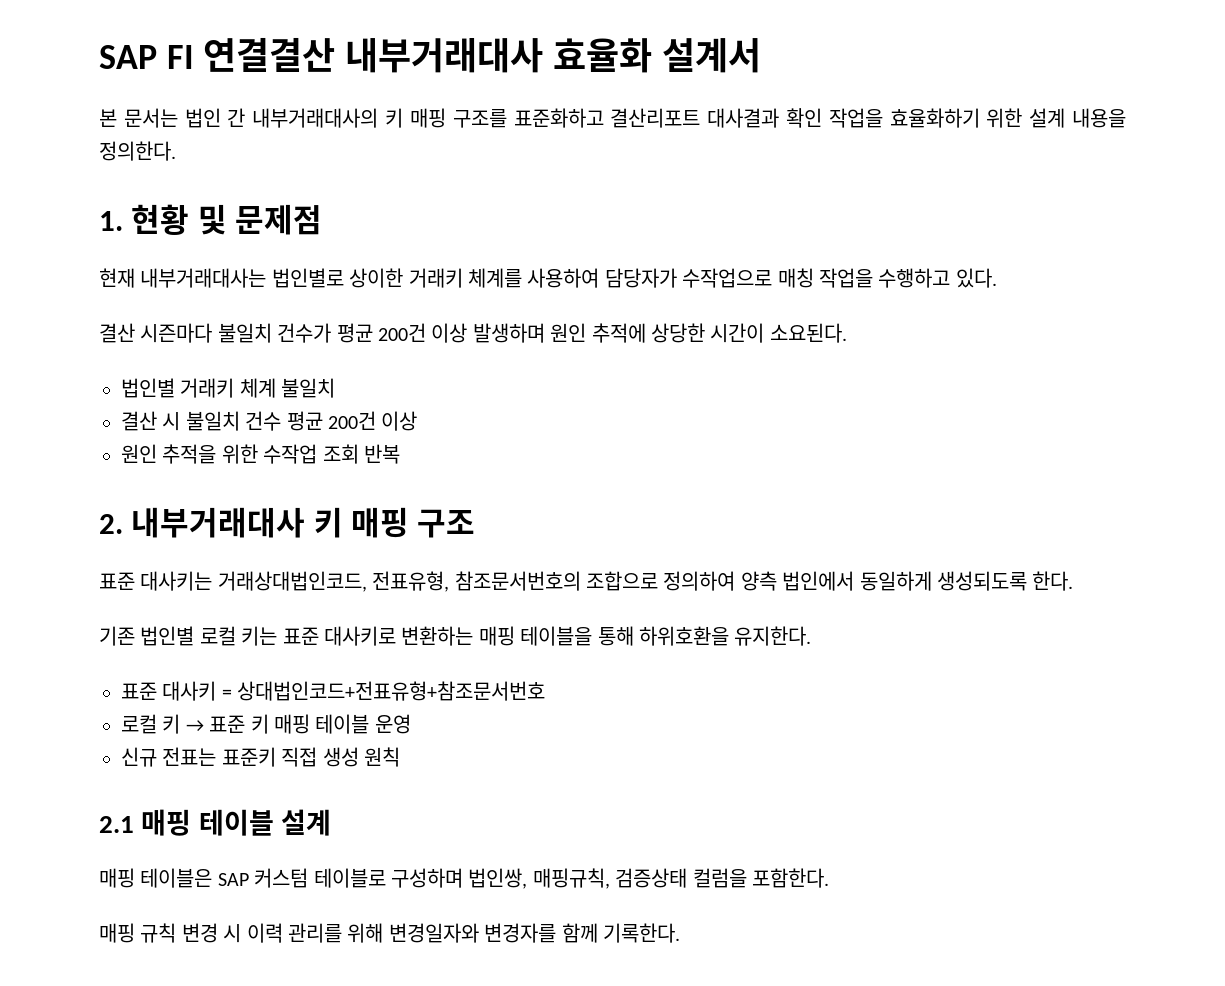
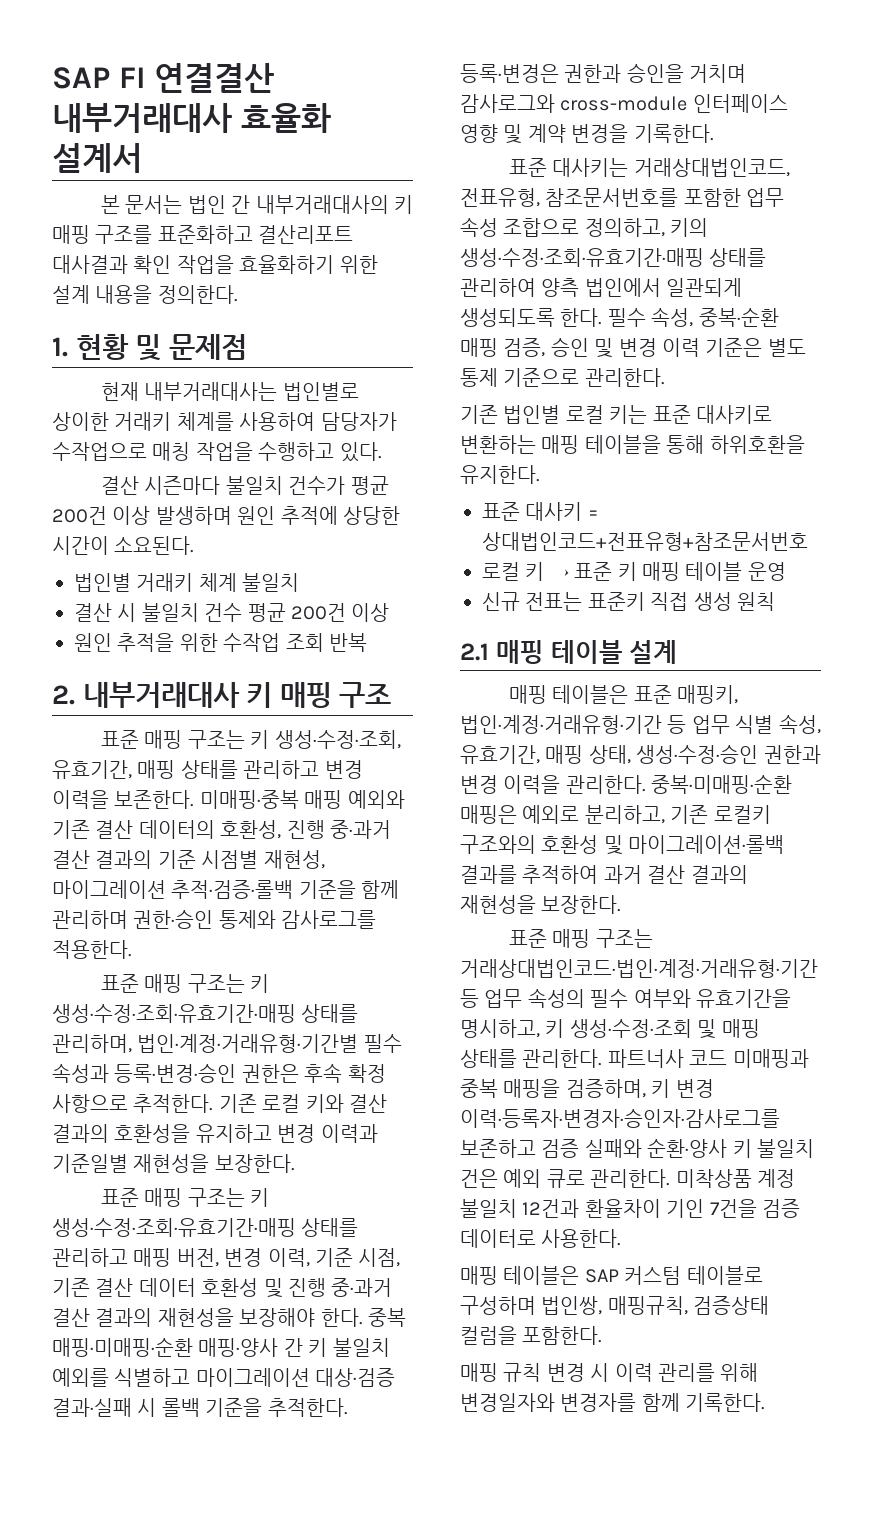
- 표준 대사키는 거래상대법인코드, 전표유형, 참조문서번호의 조합으로 정의하여 양측 법인에서 동일하게 생성되도록 한다.
+ 표준 매핑 구조는 키 생성·수정·조회, 유효기간, 매핑 상태를 관리하고 변경 이력을 보존한다. 미매핑·중복 매핑 예외와 기존 결산 데이터의 호환성, 진행 중·과거 결산 결과의 기준 시점별 재현성, 마이그레이션 추적·검증·롤백 기준을 함께 관리하며 권한·승인 통제와 감사로그를 적용한다.
+ 표준 매핑 구조는 키 생성·수정·조회·유효기간·매핑 상태를 관리하며, 법인·계정·거래유형·기간별 필수 속성과 등록·변경·승인 권한은 후속 확정 사항으로 추적한다. 기존 로컬 키와 결산 결과의 호환성을 유지하고 변경 이력과 기준일별 재현성을 보장한다.
+ 표준 매핑 구조는 키 생성·수정·조회·유효기간·매핑 상태를 관리하고 매핑 버전, 변경 이력, 기준 시점, 기존 결산 데이터 호환성 및 진행 중·과거 결산 결과의 재현성을 보장해야 한다. 중복 매핑·미매핑·순환 매핑·양사 간 키 불일치 예외를 식별하고 마이그레이션 대상·검증 결과·실패 시 롤백 기준을 추적한다. 등록·변경은 권한과 승인을 거치며 감사로그와 cross-module 인터페이스 영향 및 계약 변경을 기록한다.
+ 표준 대사키는 거래상대법인코드, 전표유형, 참조문서번호를 포함한 업무 속성 조합으로 정의하고, 키의 생성·수정·조회·유효기간·매핑 상태를 관리하여 양측 법인에서 일관되게 생성되도록 한다. 필수 속성, 중복·순환 매핑 검증, 승인 및 변경 이력 기준은 별도 통제 기준으로 관리한다.
+ 매핑 테이블은 표준 매핑키, 법인·계정·거래유형·기간 등 업무 식별 속성, 유효기간, 매핑 상태, 생성·수정·승인 권한과 변경 이력을 관리한다. 중복·미매핑·순환 매핑은 예외로 분리하고, 기존 로컬키 구조와의 호환성 및 마이그레이션·롤백 결과를 추적하여 과거 결산 결과의 재현성을 보장한다.
+ 표준 매핑 구조는 거래상대법인코드·법인·계정·거래유형·기간 등 업무 속성의 필수 여부와 유효기간을 명시하고, 키 생성·수정·조회 및 매핑 상태를 관리한다. 파트너사 코드 미매핑과 중복 매핑을 검증하며, 키 변경 이력·등록자·변경자·승인자·감사로그를 보존하고 검증 실패와 순환·양사 키 불일치 건은 예외 큐로 관리한다. 미착상품 계정 불일치 12건과 환율차이 기인 7건을 검증 데이터로 사용한다.

